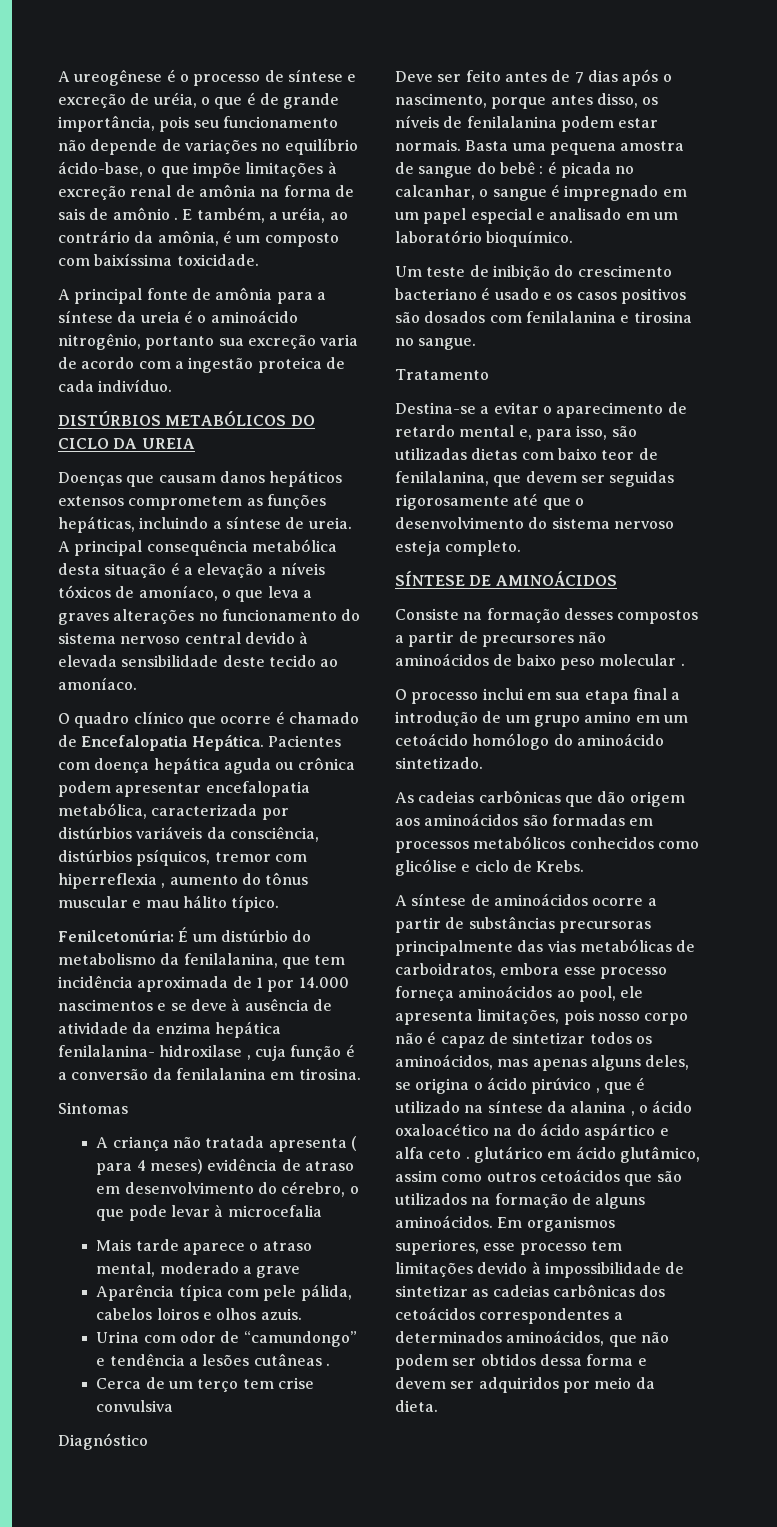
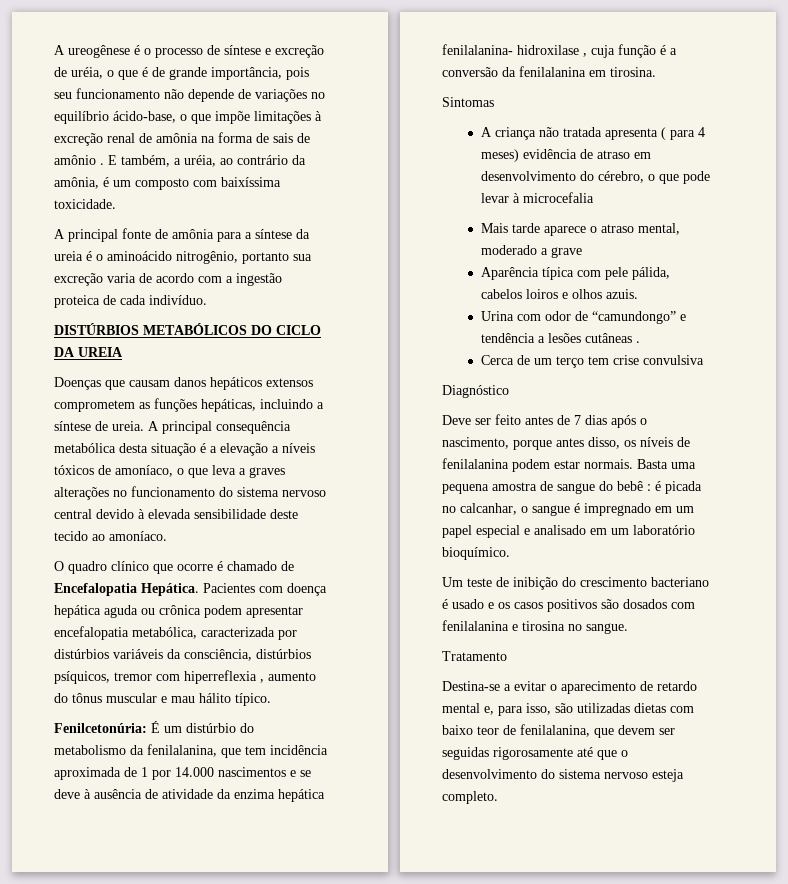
- SÍNTESE DE AMINOÁCIDOS
- Consiste na formação desses compostos a partir de precursores não aminoácidos de baixo peso molecular .
- O processo inclui em sua etapa final a introdução de um grupo amino em um cetoácido homólogo do aminoácido sintetizado.
- As cadeias carbônicas que dão origem aos aminoácidos são formadas em processos metabólicos conhecidos como glicólise e ciclo de Krebs.
- A síntese de aminoácidos ocorre a partir de substâncias precursoras principalmente das vias metabólicas de carboidratos, embora esse processo forneça aminoácidos ao pool, ele apresenta limitações, pois nosso corpo não é capaz de sintetizar todos os aminoácidos, mas apenas alguns deles, se origina o ácido pirúvico , que é utilizado na síntese da alanina , o ácido oxaloacético na do ácido aspártico e alfa ceto . glutárico em ácido glutâmico, assim como outros cetoácidos que são utilizados na formação de alguns aminoácidos. Em organismos superiores, esse processo tem limitações devido à impossibilidade de sintetizar as cadeias carbônicas dos cetoácidos correspondentes a determinados aminoácidos, que não podem ser obtidos dessa forma e devem ser adquiridos por meio da dieta.

